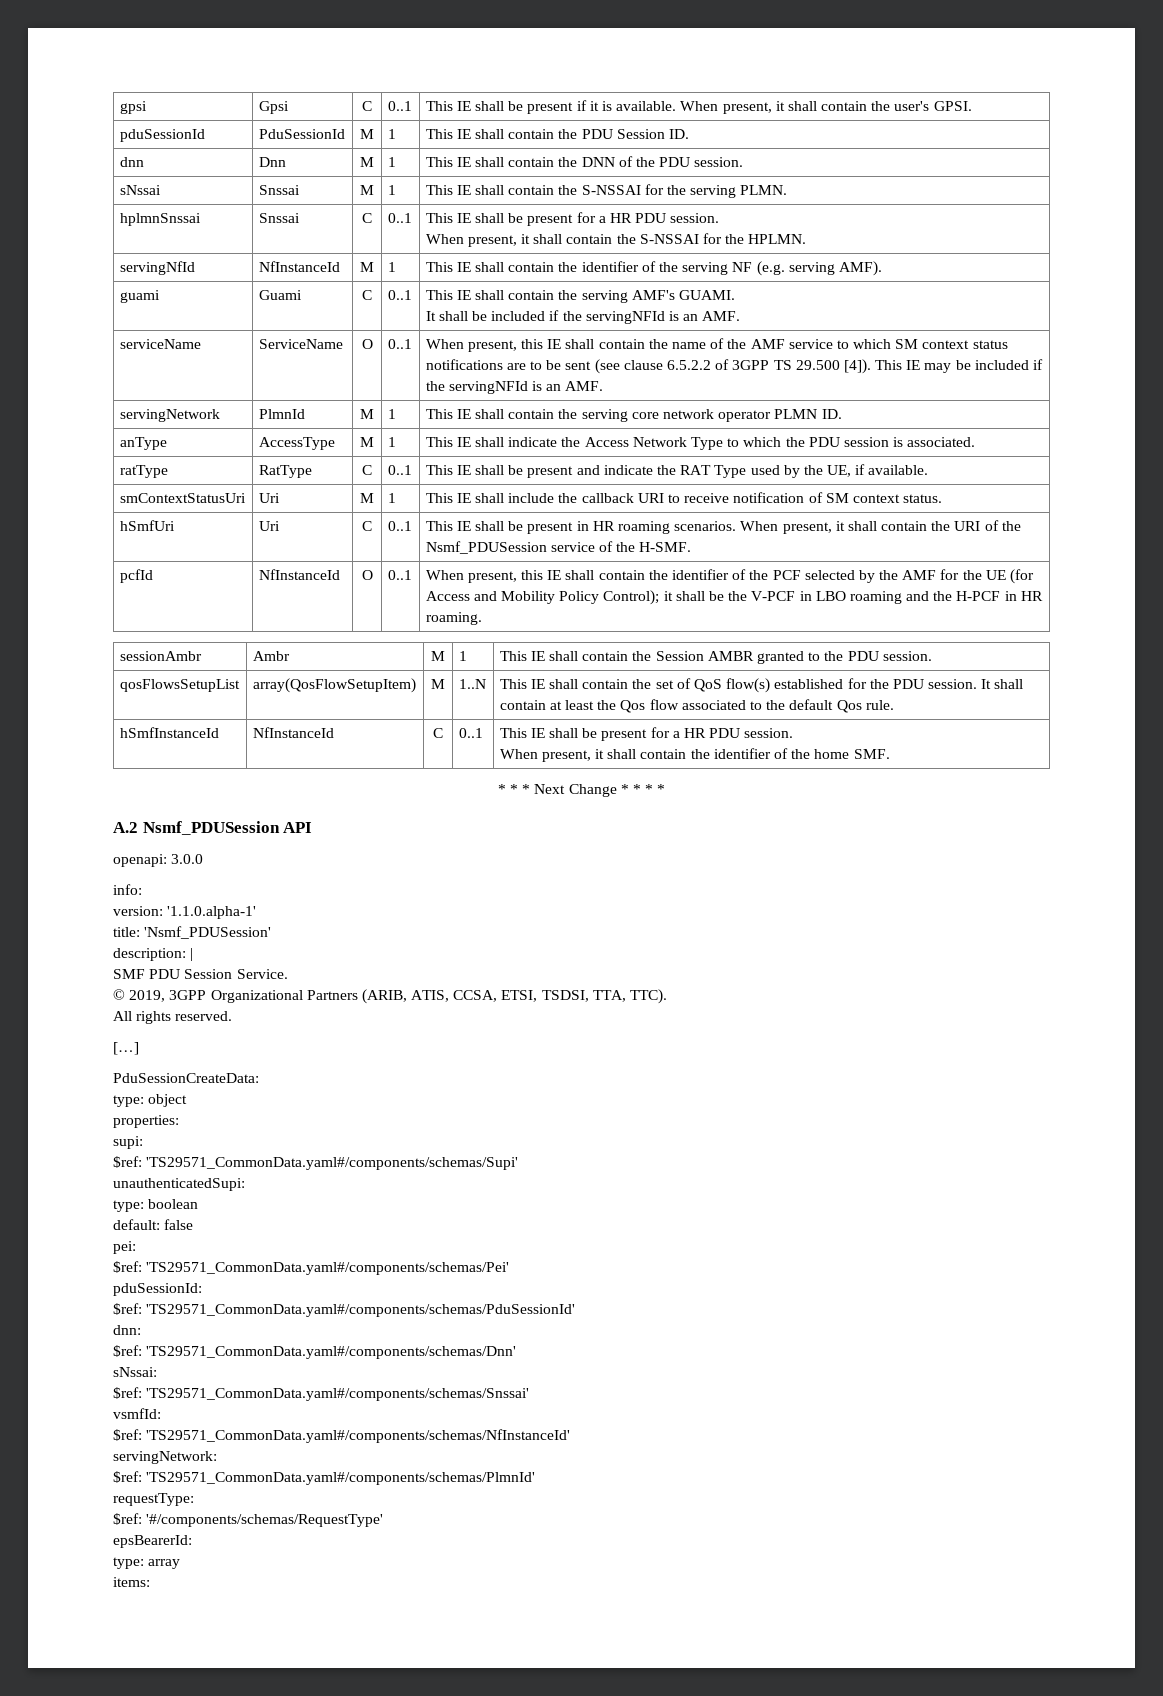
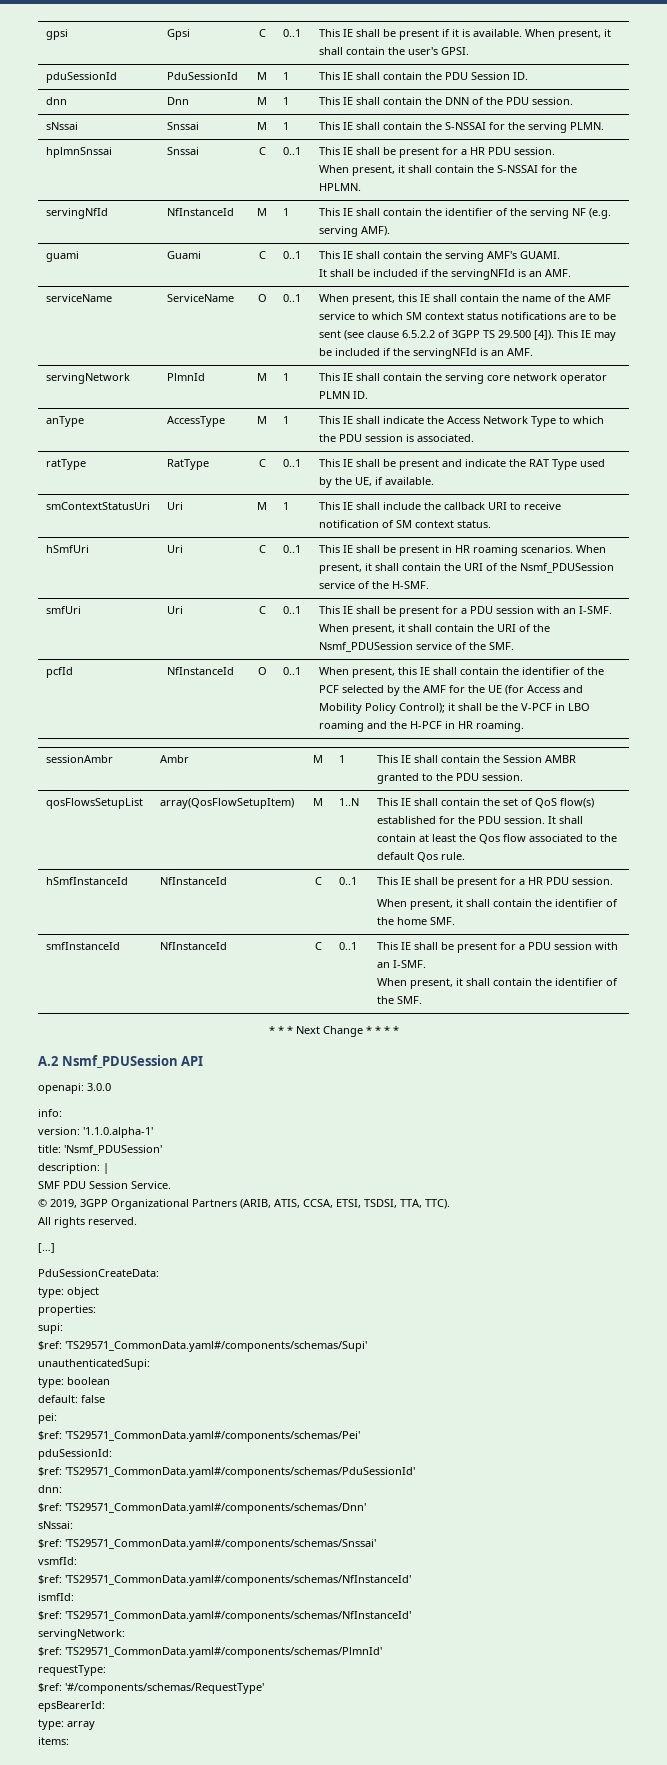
+ smfUri | Uri | C | 0..1 | This IE shall be present for a PDU session with an I-SMF. When present, it shall contain the URI of the Nsmf_PDUSession service of the SMF.
+ smfInstanceId | NfInstanceId | C | 0..1 | This IE shall be present for a PDU session with an I-SMF.
+ When present, it shall contain the identifier of the SMF.
+ ismfId:
+ $ref: 'TS29571_CommonData.yaml#/components/schemas/NfInstanceId'

